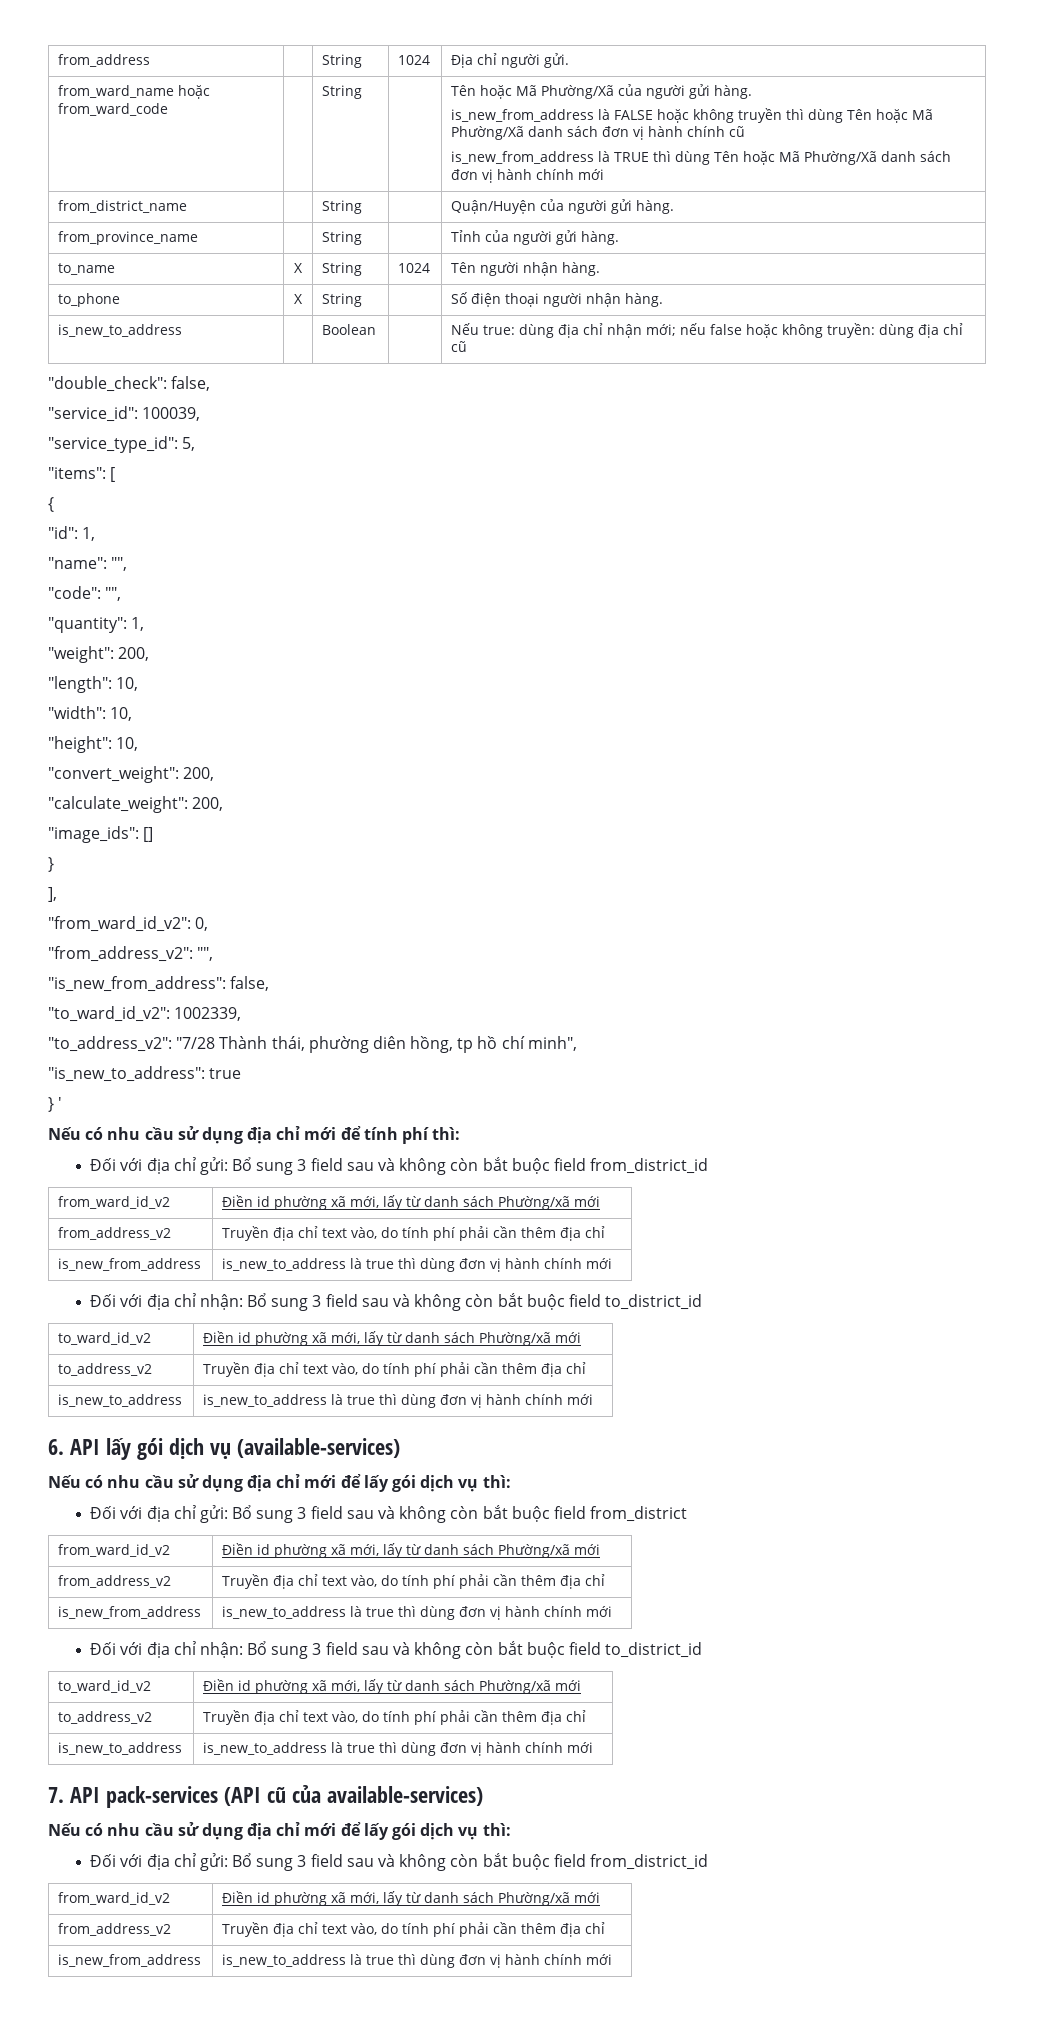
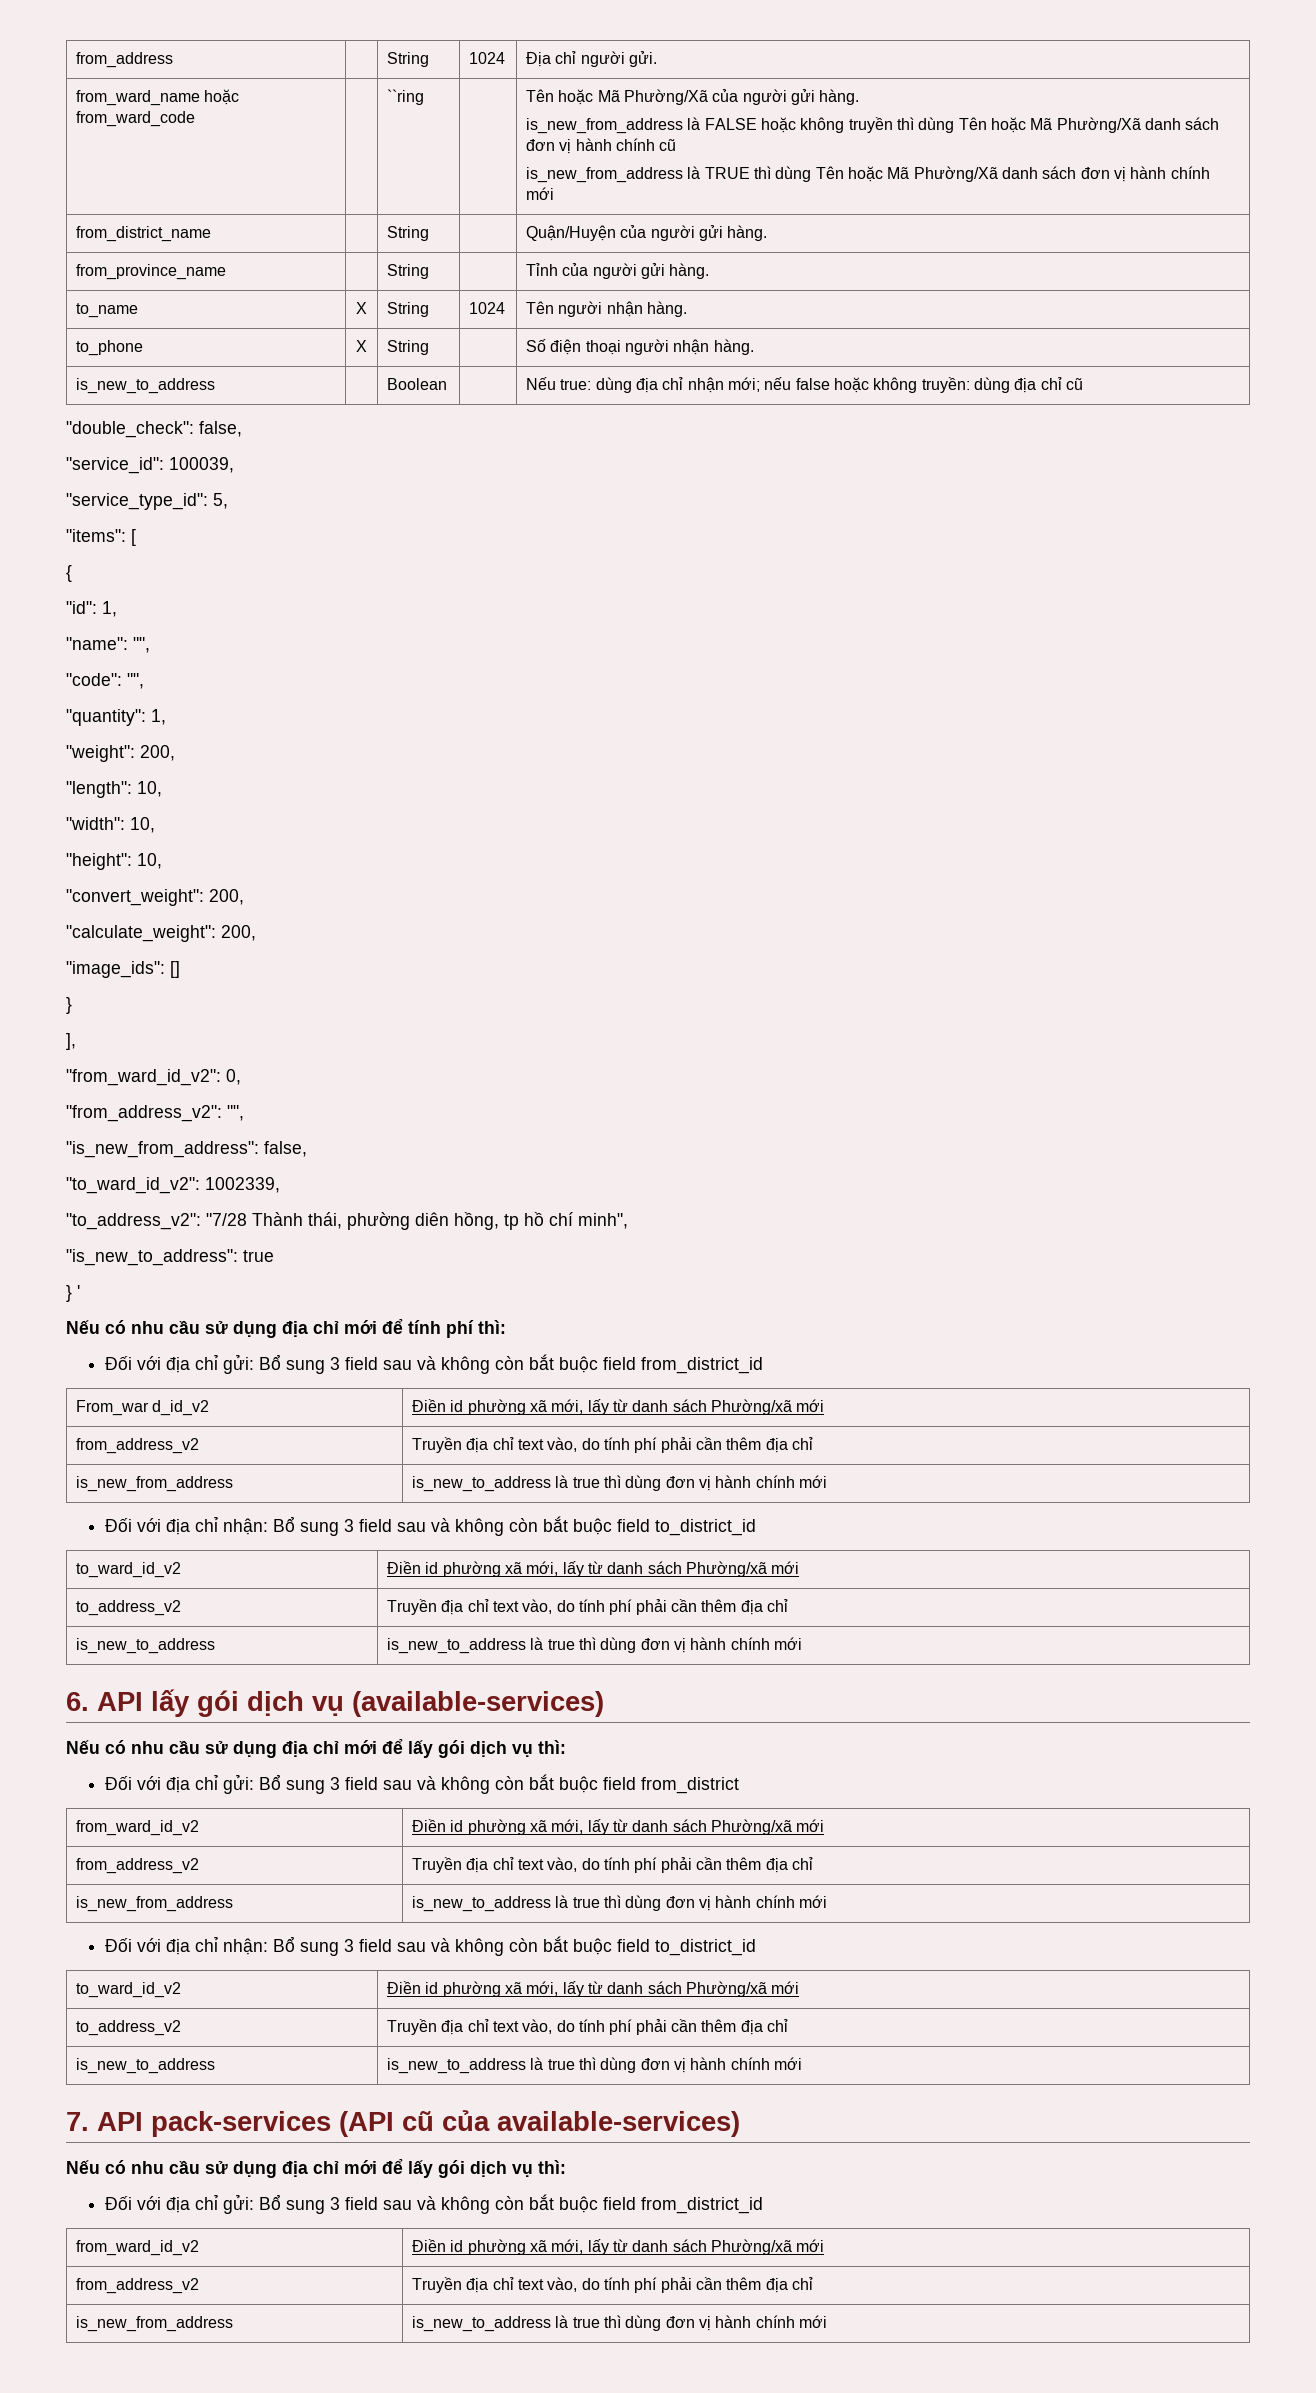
- from_ward_name hoặc from_ward_code | | String
+ from_ward_name hoặc from_ward_code | | ``ring
  Nếu có nhu cầu sử dụng địa chỉ mới để tính phí thì:
  Đối với địa chỉ gửi: Bổ sung 3 field sau và không còn bắt buộc field from_district_id
- from_ward_id_v2 | Điền id phường xã mới, lấy từ danh sách Phường/xã mới
+ From_war d_id_v2 | Điền id phường xã mới, lấy từ danh sách Phường/xã mới

